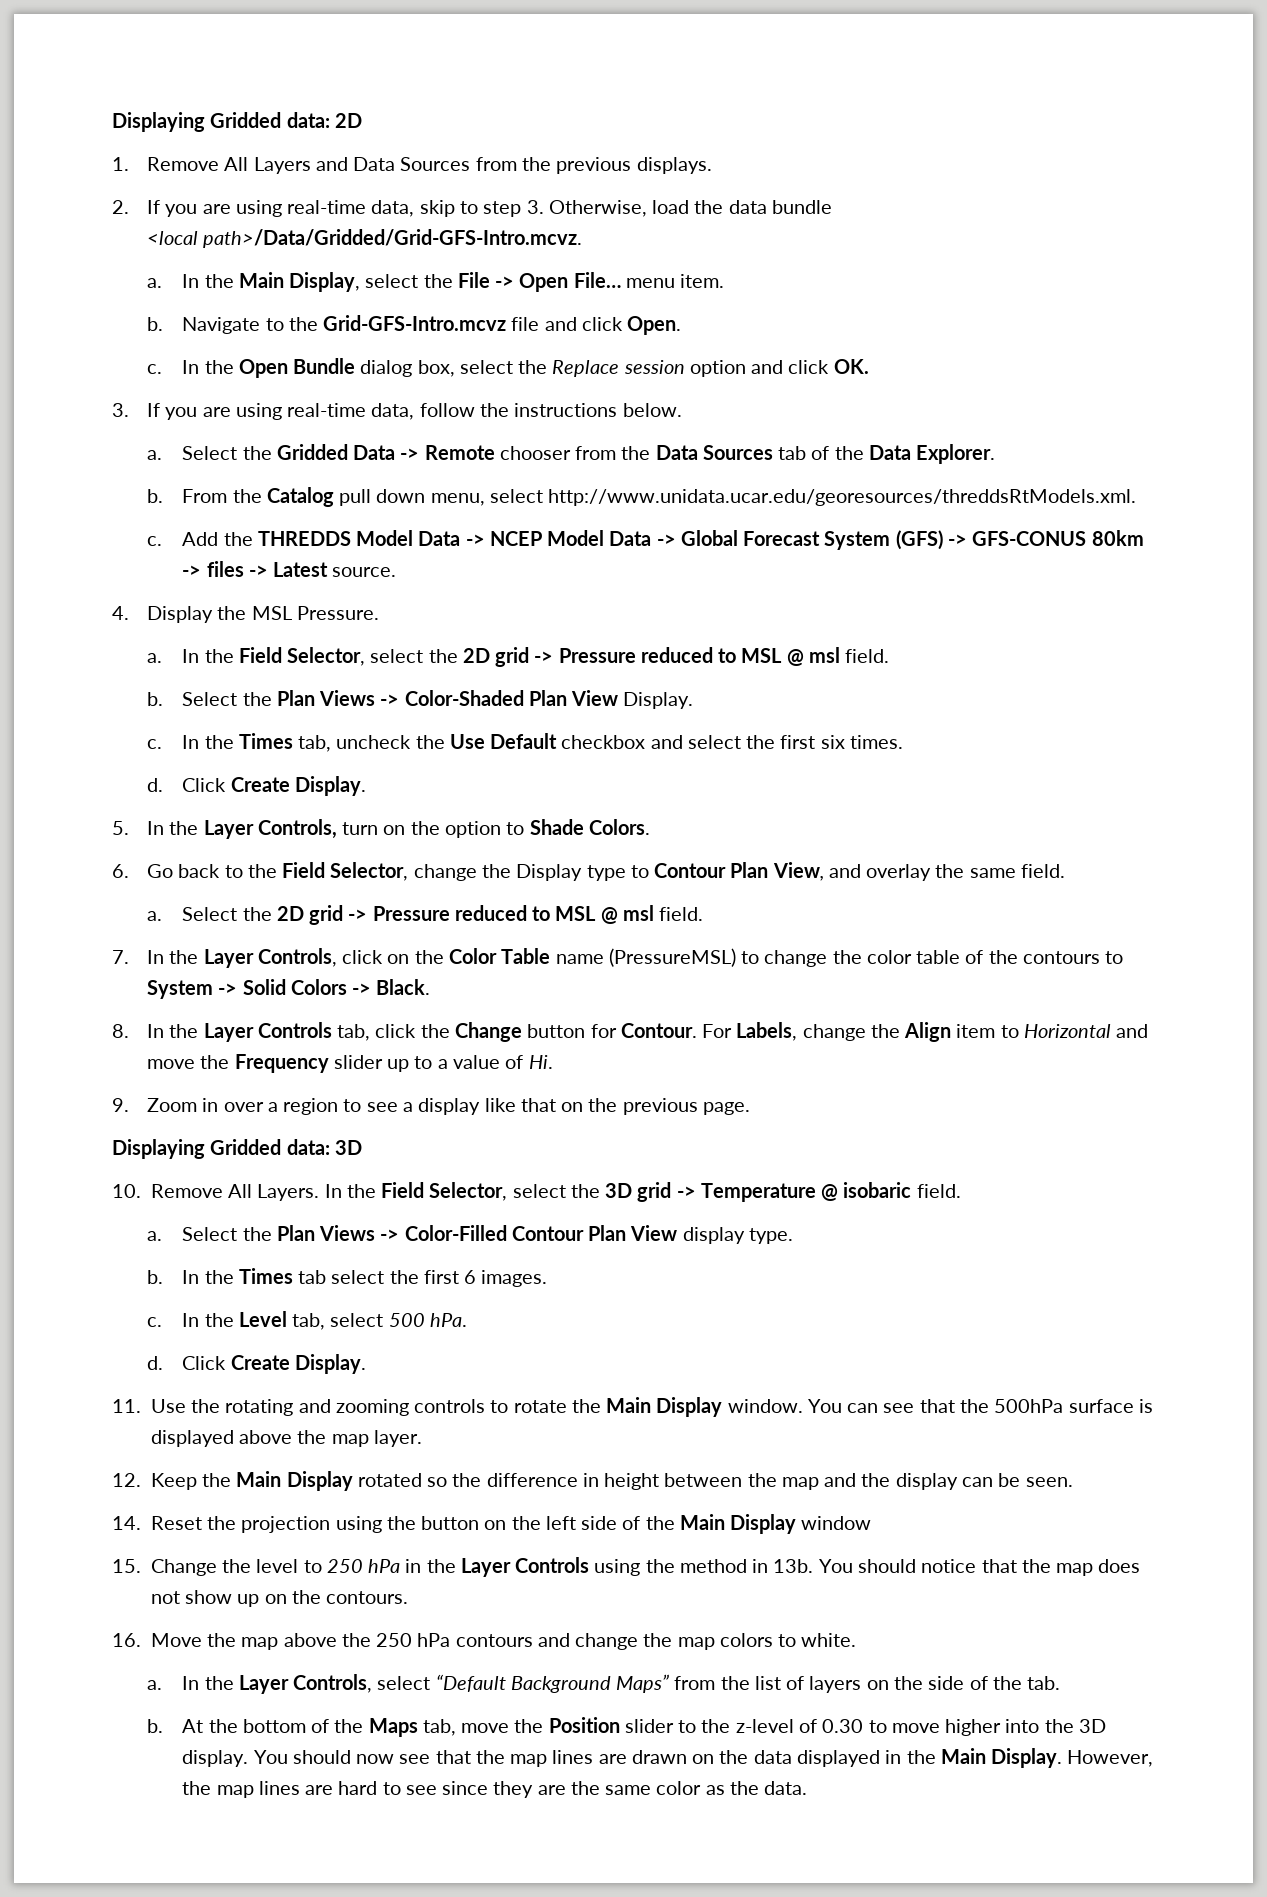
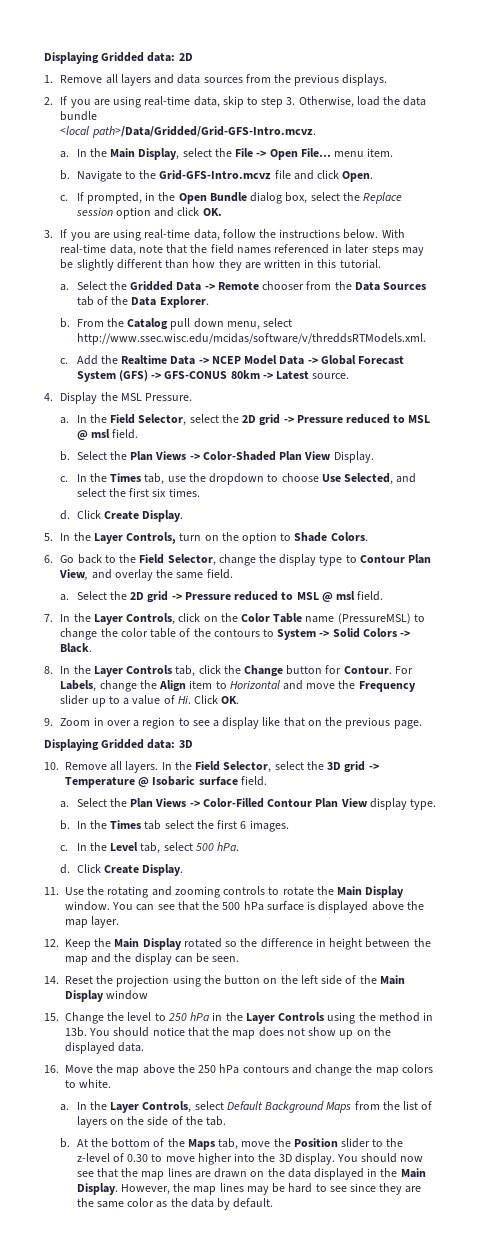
- 1. Remove All Layers and Data Sources from the previous displays.
+ 1. Remove all layers and data sources from the previous displays.
- In the Open Bundle dialog box, select the Replace session option and click OK.
+ If prompted, in the Open Bundle dialog box, select the Replace session option and click OK.
+ With real-time data, note that the field names referenced in later steps may be slightly different than how they are written in this tutorial.
- From the Catalog pull down menu, select http://www.unidata.ucar.edu/georesources/threddsRtModels.xml.
+ From the Catalog pull down menu, select http://www.ssec.wisc.edu/mcidas/software/v/threddsRTModels.xml.
- Add the THREDDS Model Data -> NCEP Model Data -> Global Forecast System (GFS) -> GFS-CONUS 80km -> files -> Latest source.
+ Add the Realtime Data -> NCEP Model Data -> Global Forecast System (GFS) -> GFS-CONUS 80km -> Latest source.
- In the Times tab, uncheck the Use Default checkbox and select the first six times.
+ In the Times tab, use the dropdown to choose Use Selected, and select the first six times.
- 6. Go back to the Field Selector, change the Display type to Contour Plan View, and overlay the same field.
+ 6. Go back to the Field Selector, change the display type to Contour Plan View, and overlay the same field.
- For Labels, change the Align item to Horizontal and move the Frequency slider up to a value of Hi.
+ For Labels, change the Align item to Horizontal and move the Frequency slider up to a value of Hi. Click OK.
- 10. Remove All Layers.
+ 10. Remove all layers.
- In the Field Selector, select the 3D grid -> Temperature @ isobaric field.
+ In the Field Selector, select the 3D grid -> Temperature @ Isobaric surface field.
- You can see that the 500hPa surface is displayed above the map layer.
+ You can see that the 500 hPa surface is displayed above the map layer.
- You should notice that the map does not show up on the contours.
+ You should notice that the map does not show up on the displayed data.
- In the Layer Controls, select “Default Background Maps” from the list of layers on the side of the tab.
+ In the Layer Controls, select Default Background Maps from the list of layers on the side of the tab.
- However, the map lines are hard to see since they are the same color as the data.
+ However, the map lines may be hard to see since they are the same color as the data by default.

